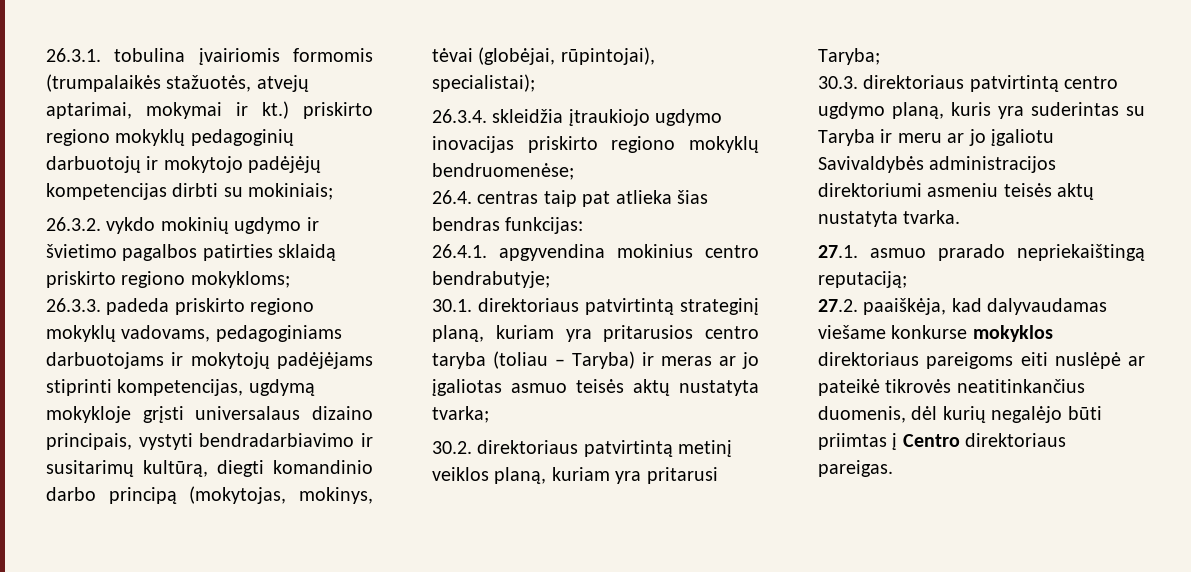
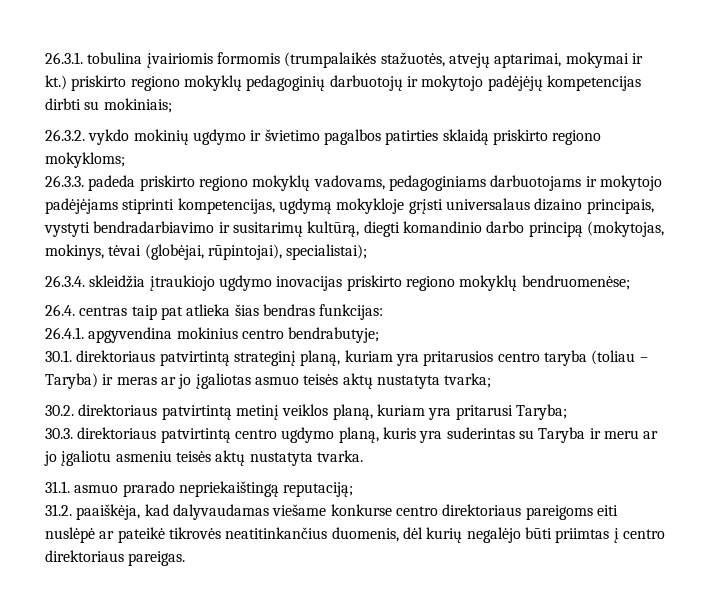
- 26.3.3. padeda priskirto regiono mokyklų vadovams, pedagoginiams darbuotojams ir mokytojų padėjėjams stiprinti kompetencijas, ugdymą mokykloje grįsti universalaus dizaino principais, vystyti bendradarbiavimo ir susitarimų kultūrą, diegti komandinio darbo principą (mokytojas, mokinys, tėvai (globėjai, rūpintojai), specialistai);
+ 26.3.3. padeda priskirto regiono mokyklų vadovams, pedagoginiams darbuotojams ir mokytojo padėjėjams stiprinti kompetencijas, ugdymą mokykloje grįsti universalaus dizaino principais, vystyti bendradarbiavimo ir susitarimų kultūrą, diegti komandinio darbo principą (mokytojas, mokinys, tėvai (globėjai, rūpintojai), specialistai);
- 30.3. direktoriaus patvirtintą centro ugdymo planą, kuris yra suderintas su Taryba ir meru ar jo įgaliotu Savivaldybės administracijos direktoriumi asmeniu teisės aktų nustatyta tvarka.
+ 30.3. direktoriaus patvirtintą centro ugdymo planą, kuris yra suderintas su Taryba ir meru ar jo įgaliotu asmeniu teisės aktų nustatyta tvarka.
- 27.1. asmuo prarado nepriekaištingą reputaciją;
+ 31.1. asmuo prarado nepriekaištingą reputaciją;
- 27.2. paaiškėja, kad dalyvaudamas viešame konkurse mokyklos direktoriaus pareigoms eiti nuslėpė ar pateikė tikrovės neatitinkančius duomenis, dėl kurių negalėjo būti priimtas į Centro direktoriaus pareigas.
+ 31.2. paaiškėja, kad dalyvaudamas viešame konkurse centro direktoriaus pareigoms eiti nuslėpė ar pateikė tikrovės neatitinkančius duomenis, dėl kurių negalėjo būti priimtas į centro direktoriaus pareigas.

